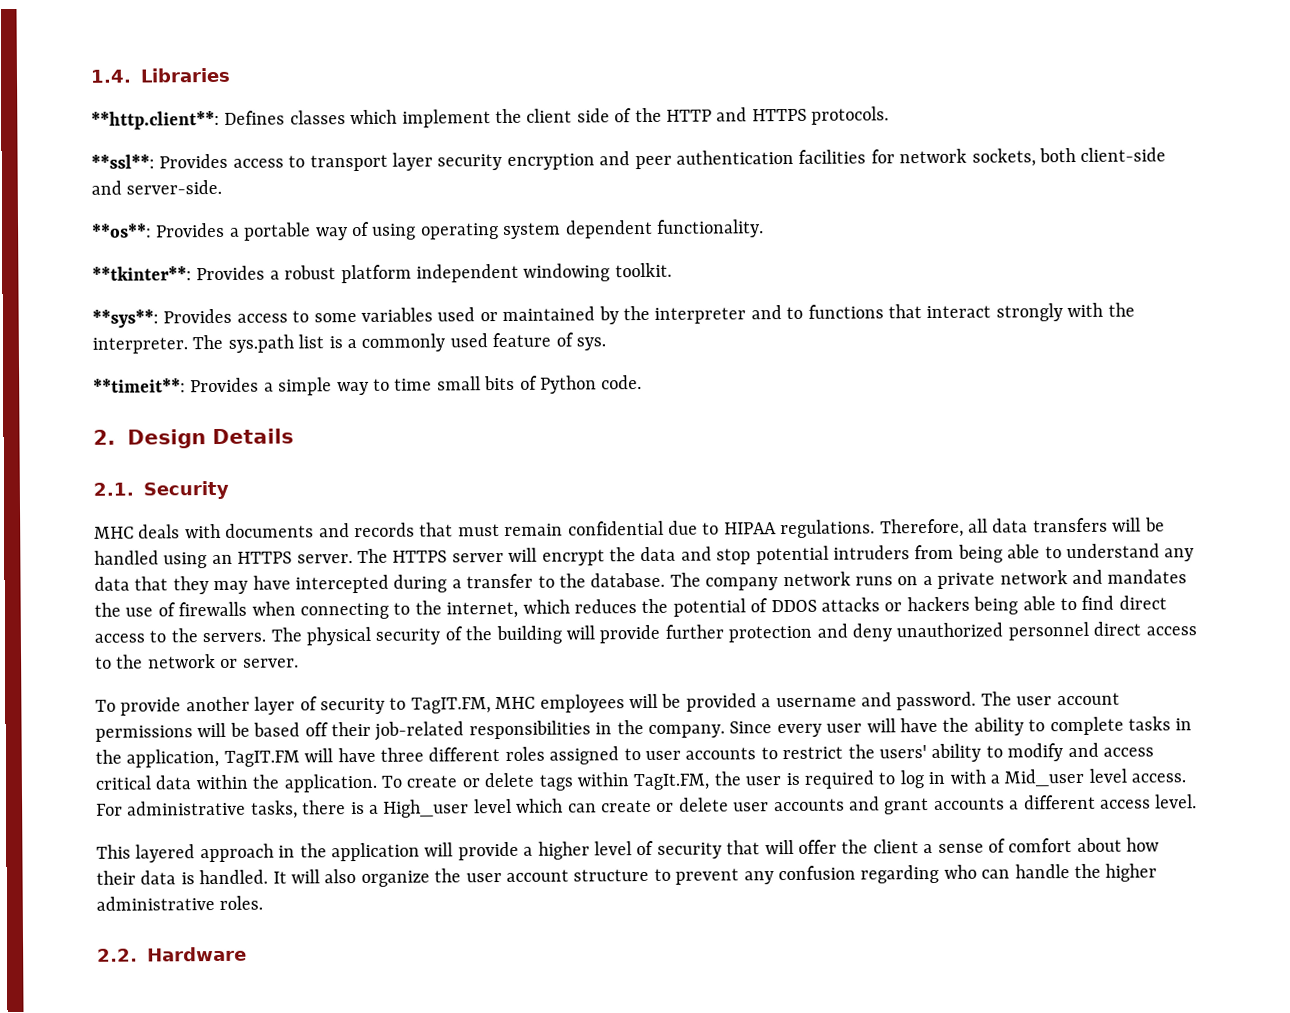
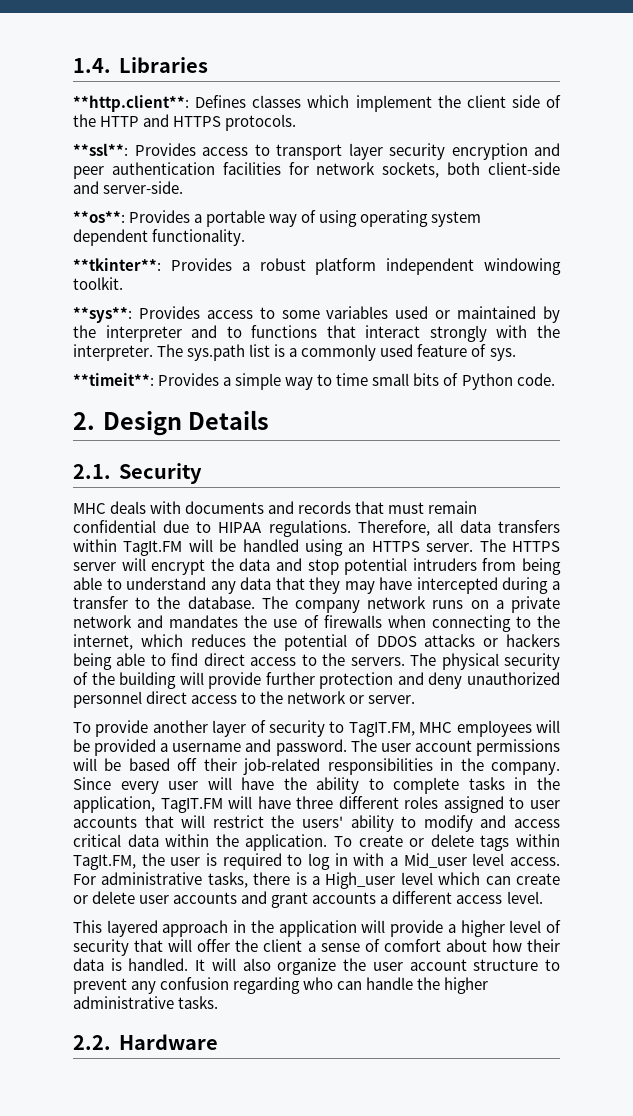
- Therefore, all data transfers will be handled using an HTTPS server.
+ Therefore, all data transfers within TagIt.FM will be handled using an HTTPS server.
- Since every user will have the ability to complete tasks in the application, TagIT.FM will have three different roles assigned to user accounts to restrict the users' ability to modify and access critical data within the application.
+ Since every user will have the ability to complete tasks in the application, TagIT.FM will have three different roles assigned to user accounts that will restrict the users' ability to modify and access critical data within the application.
- It will also organize the user account structure to prevent any confusion regarding who can handle the higher administrative roles.
+ It will also organize the user account structure to prevent any confusion regarding who can handle the higher administrative tasks.

